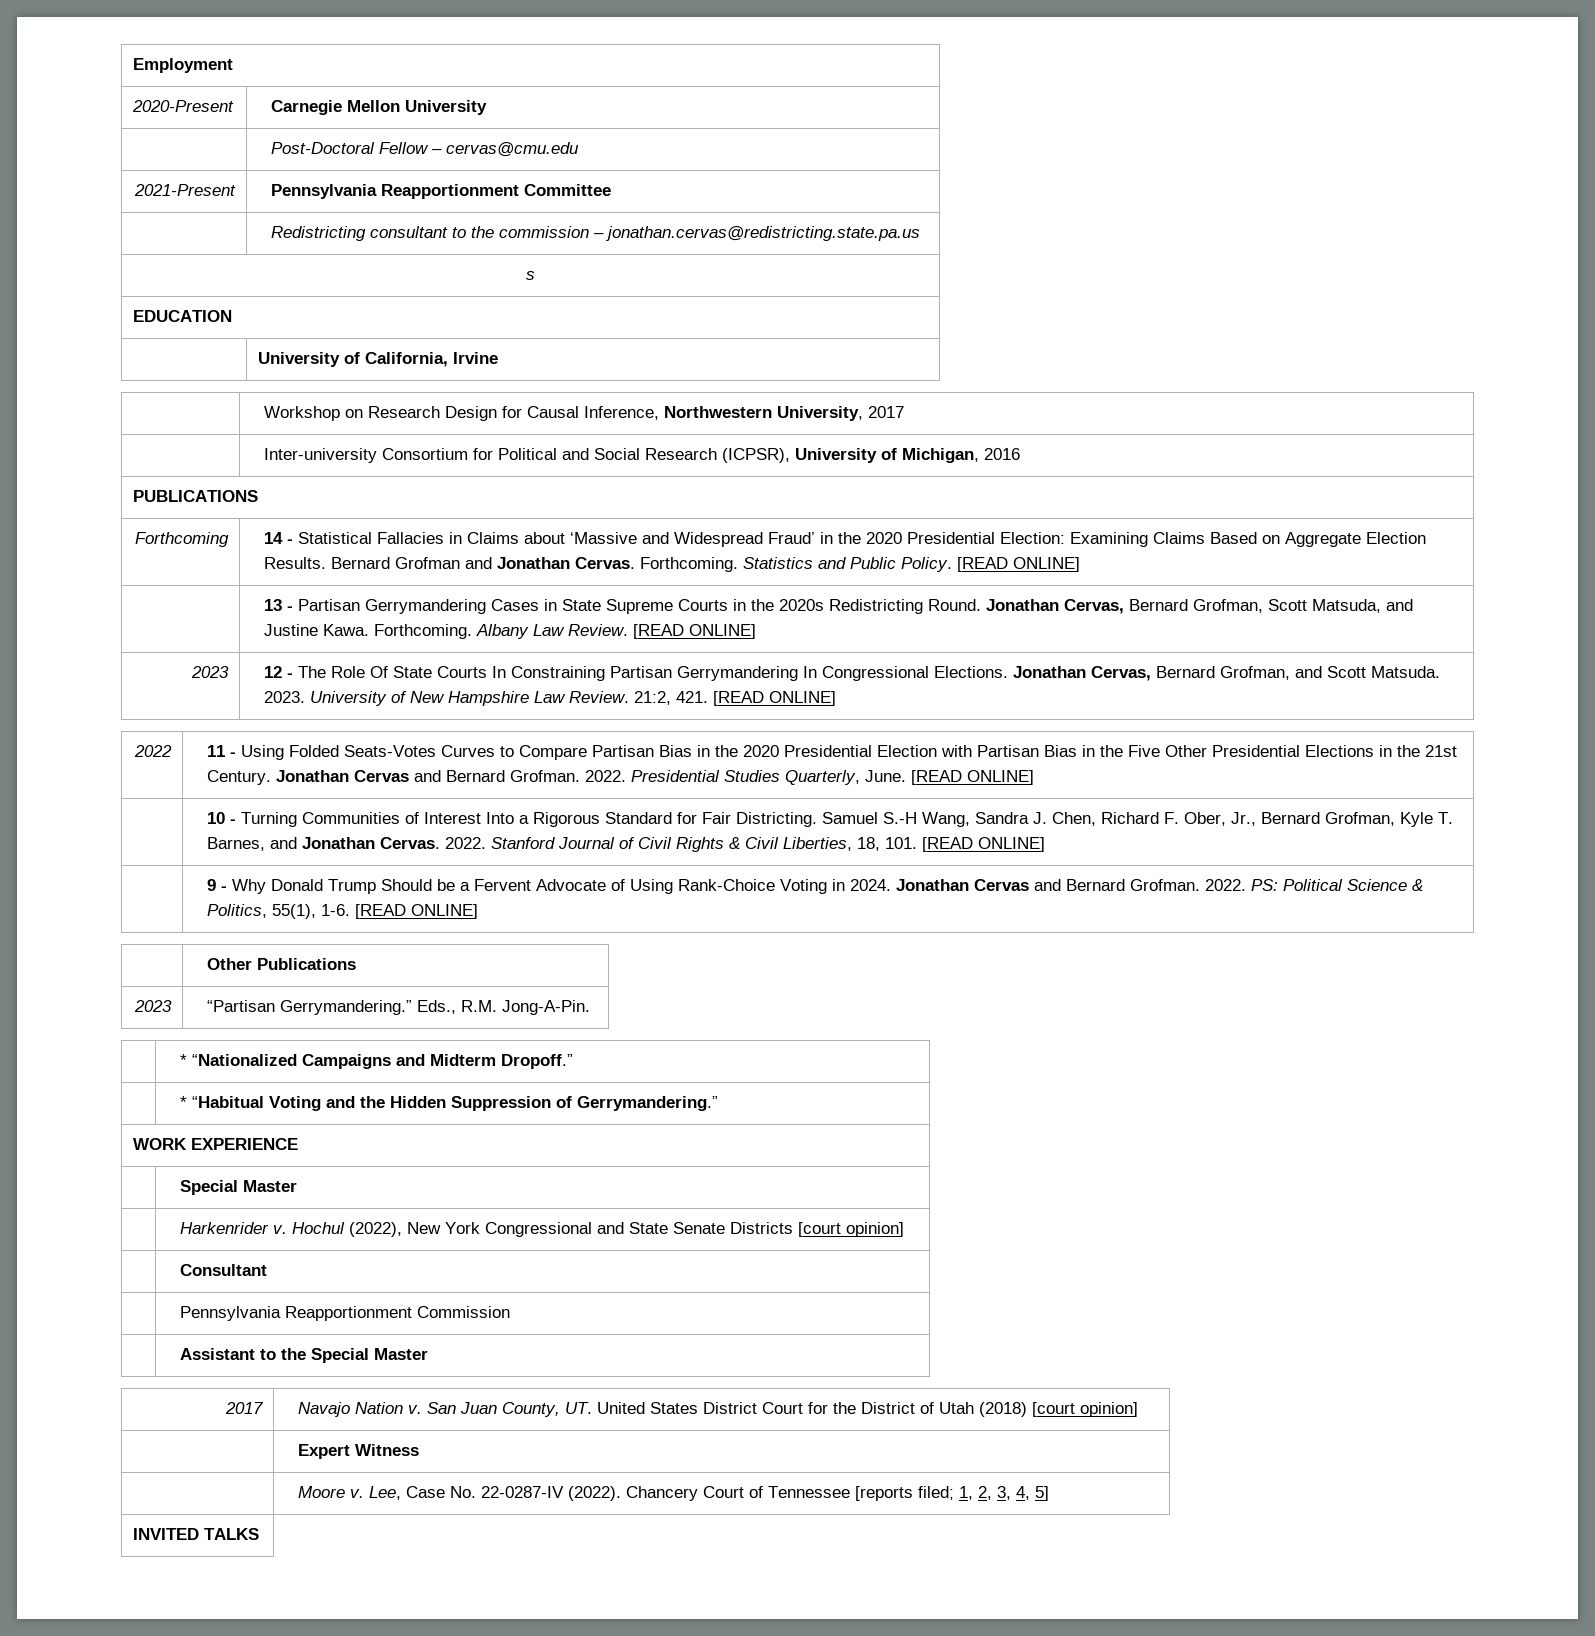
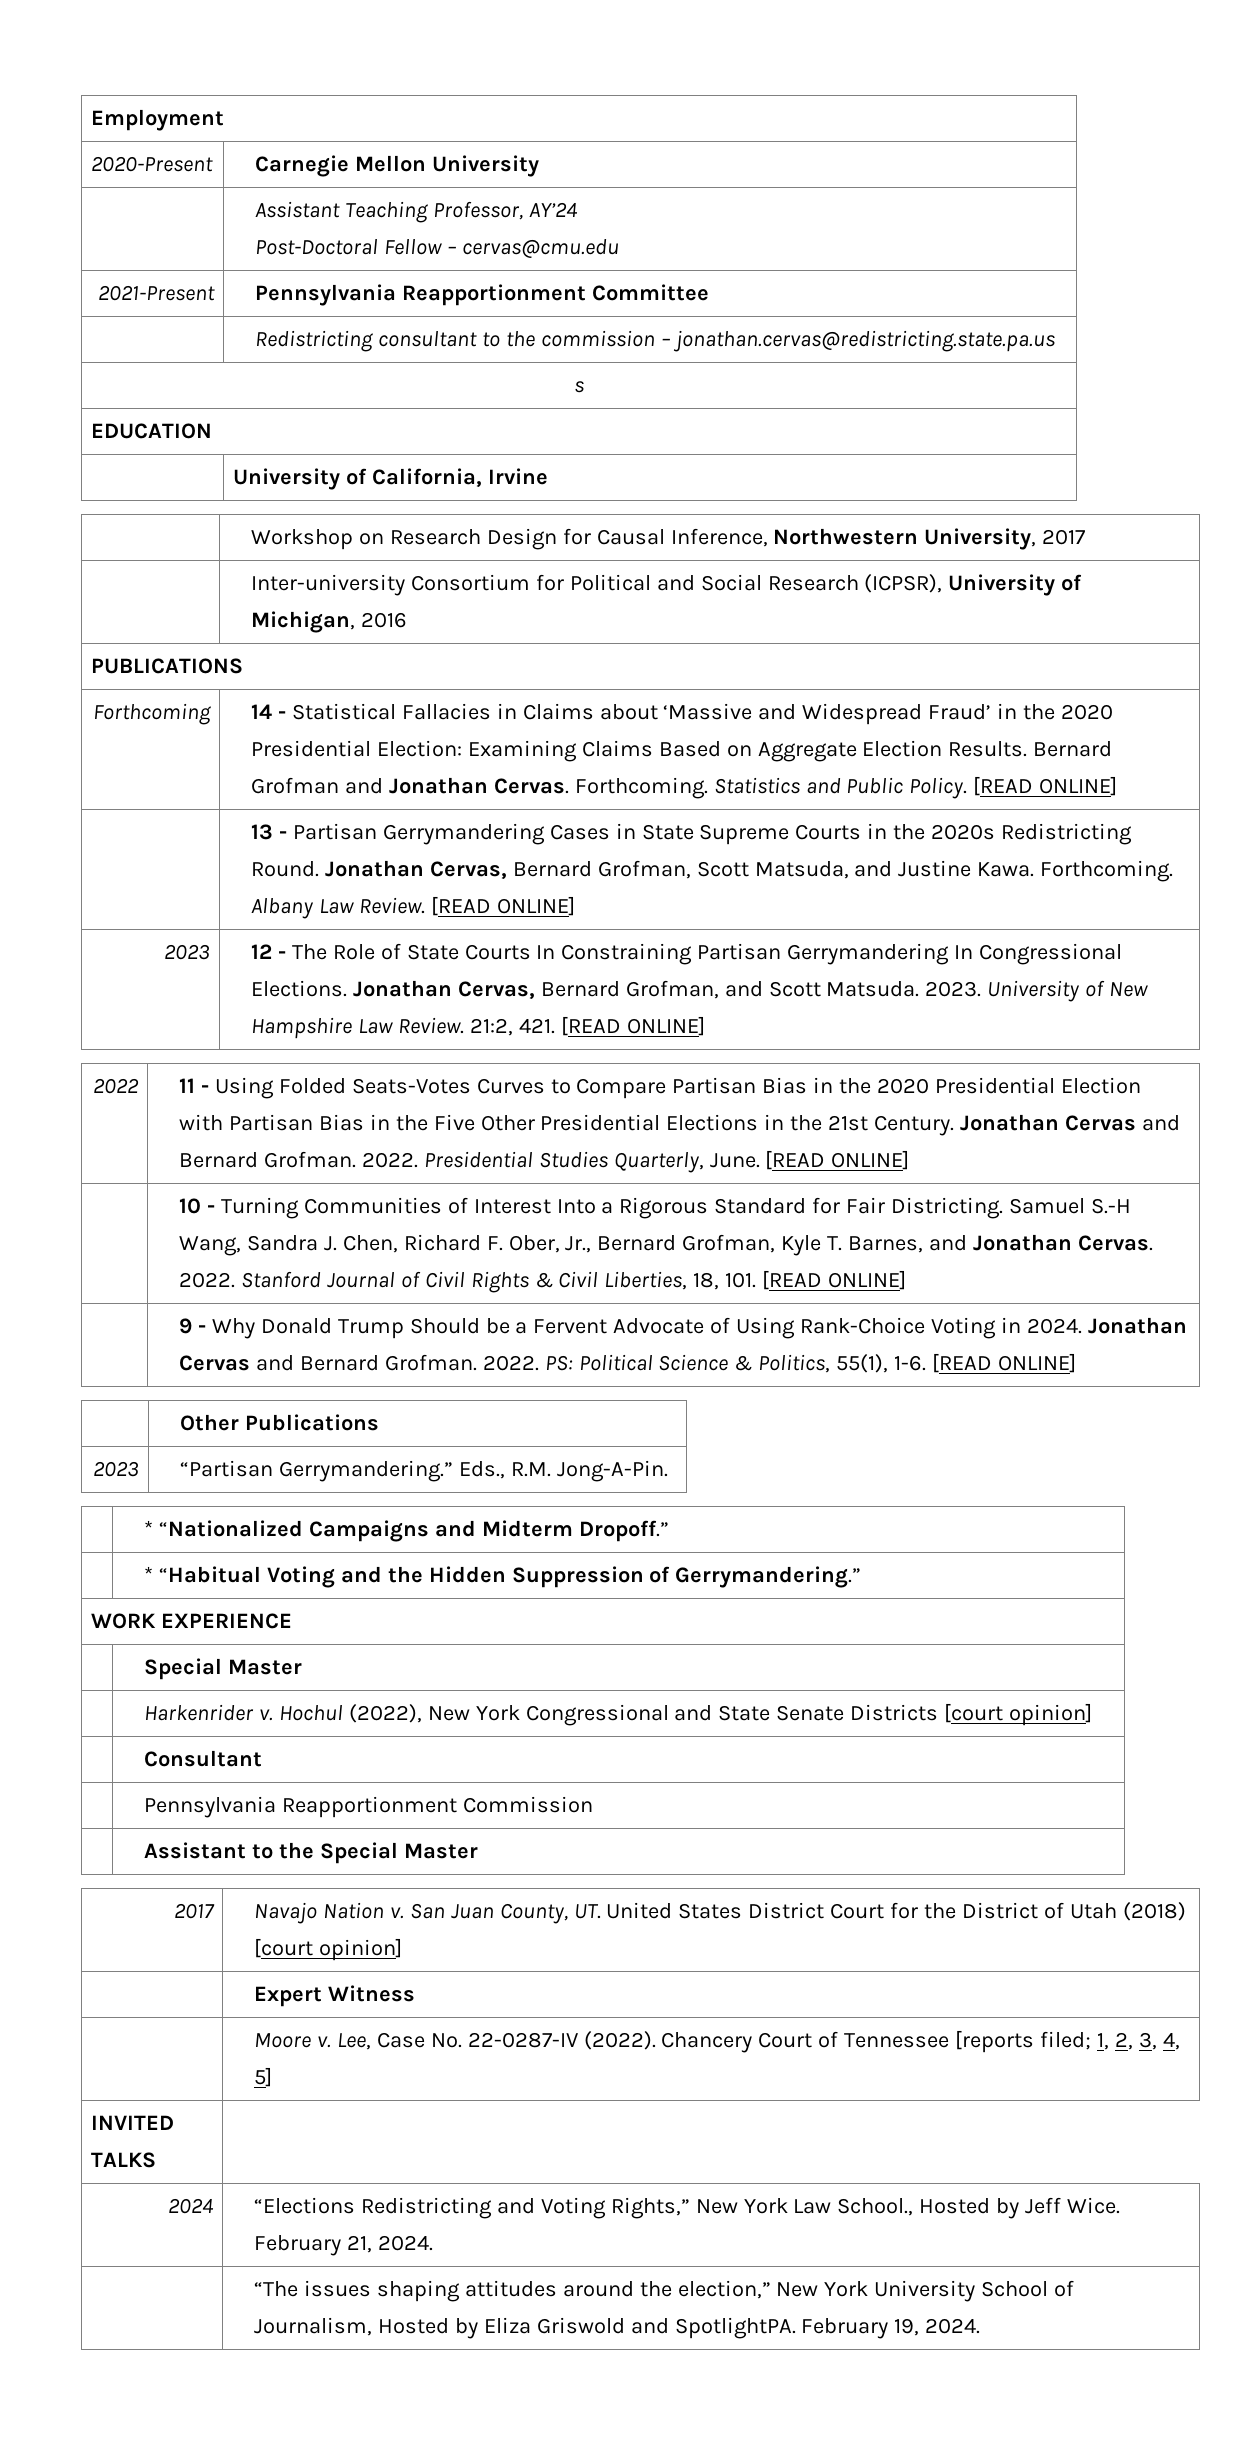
- | Post-Doctoral Fellow – cervas@cmu.edu
+ | Assistant Teaching Professor, AY’24
+ Post-Doctoral Fellow – cervas@cmu.edu
- 2023 | 12 - The Role Of State Courts In Constraining Partisan Gerrymandering In Congressional Elections. Jonathan Cervas, Bernard Grofman, and Scott Matsuda. 2023. University of New Hampshire Law Review. 21:2, 421. [READ ONLINE]
+ 2023 | 12 - The Role of State Courts In Constraining Partisan Gerrymandering In Congressional Elections. Jonathan Cervas, Bernard Grofman, and Scott Matsuda. 2023. University of New Hampshire Law Review. 21:2, 421. [READ ONLINE]
+ 2024 | “Elections Redistricting and Voting Rights,” New York Law School., Hosted by Jeff Wice. February 21, 2024.
+ | “The issues shaping attitudes around the election,” New York University School of Journalism, Hosted by Eliza Griswold and SpotlightPA. February 19, 2024.

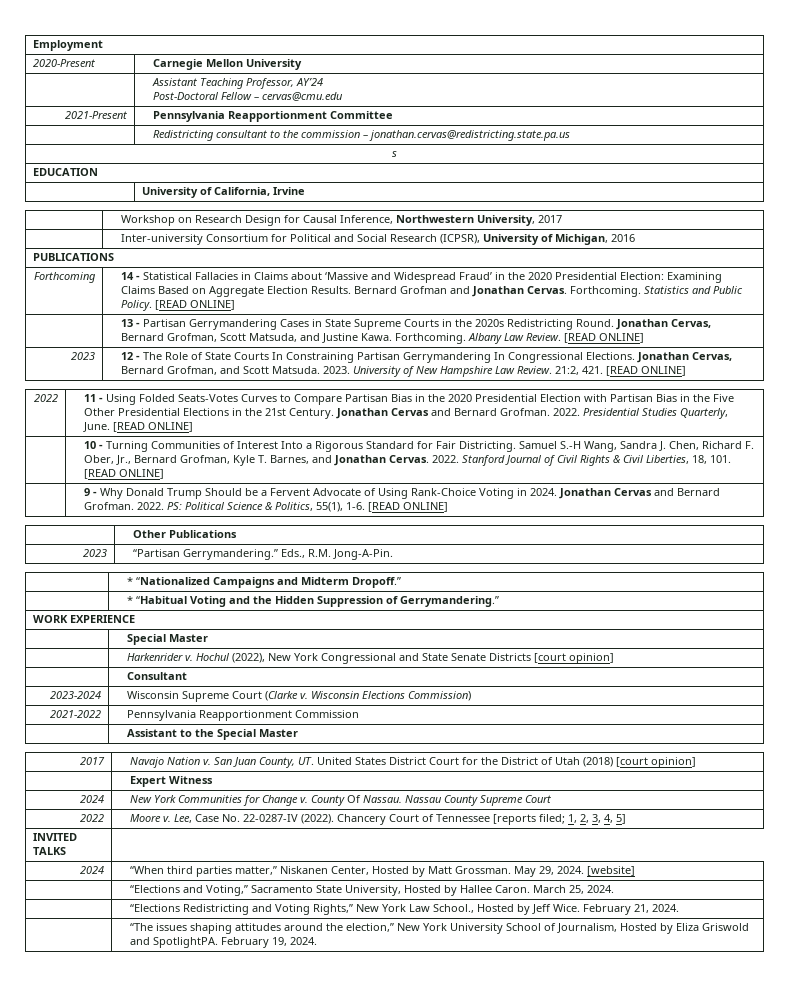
- | Pennsylvania Reapportionment Commission
+ 2023-2024 | Wisconsin Supreme Court (Clarke v. Wisconsin Elections Commission)
+ 2021-2022 | Pennsylvania Reapportionment Commission
- | Moore v. Lee, Case No. 22-0287-IV (2022). Chancery Court of Tennessee [reports filed; 1, 2, 3, 4, 5]
+ 2024 | New York Communities for Change v. County Of Nassau. Nassau County Supreme Court
+ 2022 | Moore v. Lee, Case No. 22-0287-IV (2022). Chancery Court of Tennessee [reports filed; 1, 2, 3, 4, 5]
- 2024 | “Elections Redistricting and Voting Rights,” New York Law School., Hosted by Jeff Wice. February 21, 2024.
+ 2024 | “When third parties matter,” Niskanen Center, Hosted by Matt Grossman. May 29, 2024. [website]
+ | “Elections and Voting,” Sacramento State University, Hosted by Hallee Caron. March 25, 2024.
+ | “Elections Redistricting and Voting Rights,” New York Law School., Hosted by Jeff Wice. February 21, 2024.

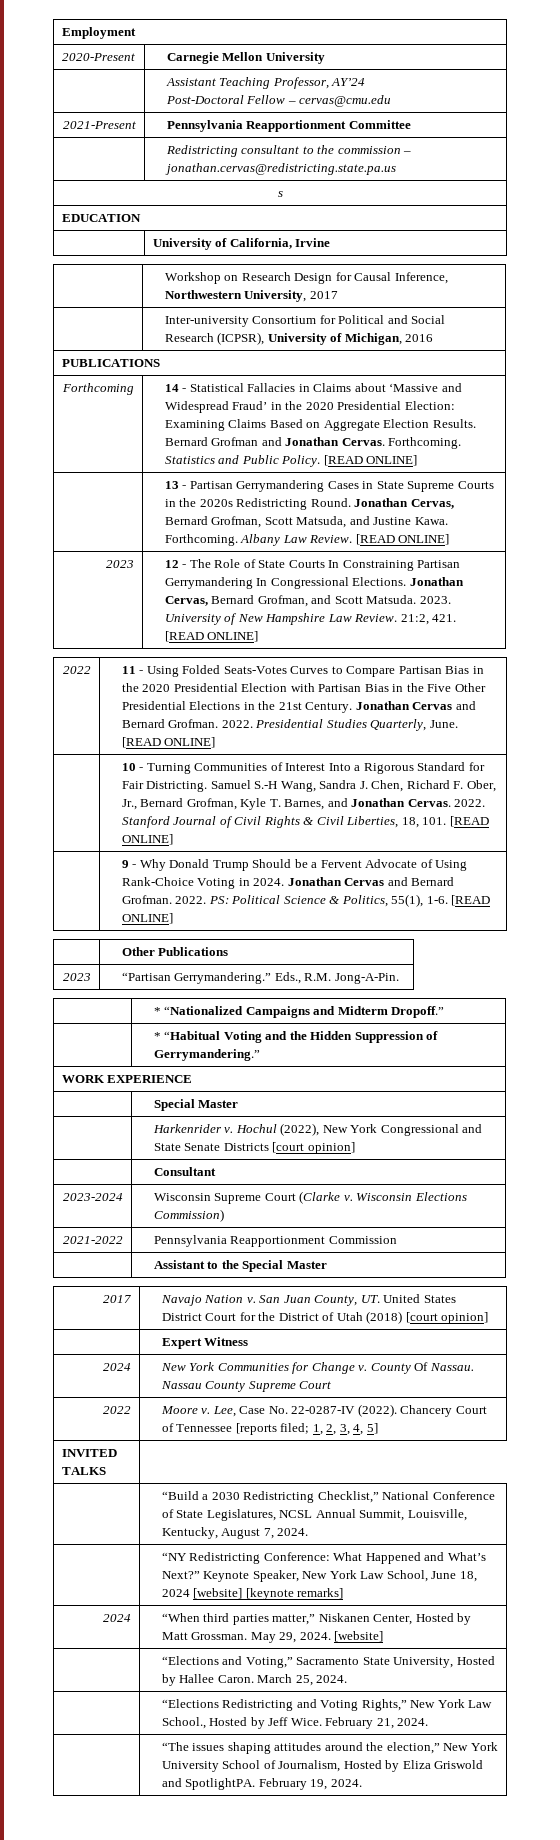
+ | “Build a 2030 Redistricting Checklist,” National Conference of State Legislatures, NCSL Annual Summit, Louisville, Kentucky, August 7, 2024.
+ | “NY Redistricting Conference: What Happened and What’s Next?” Keynote Speaker, New York Law School, June 18, 2024 [website] [keynote remarks]

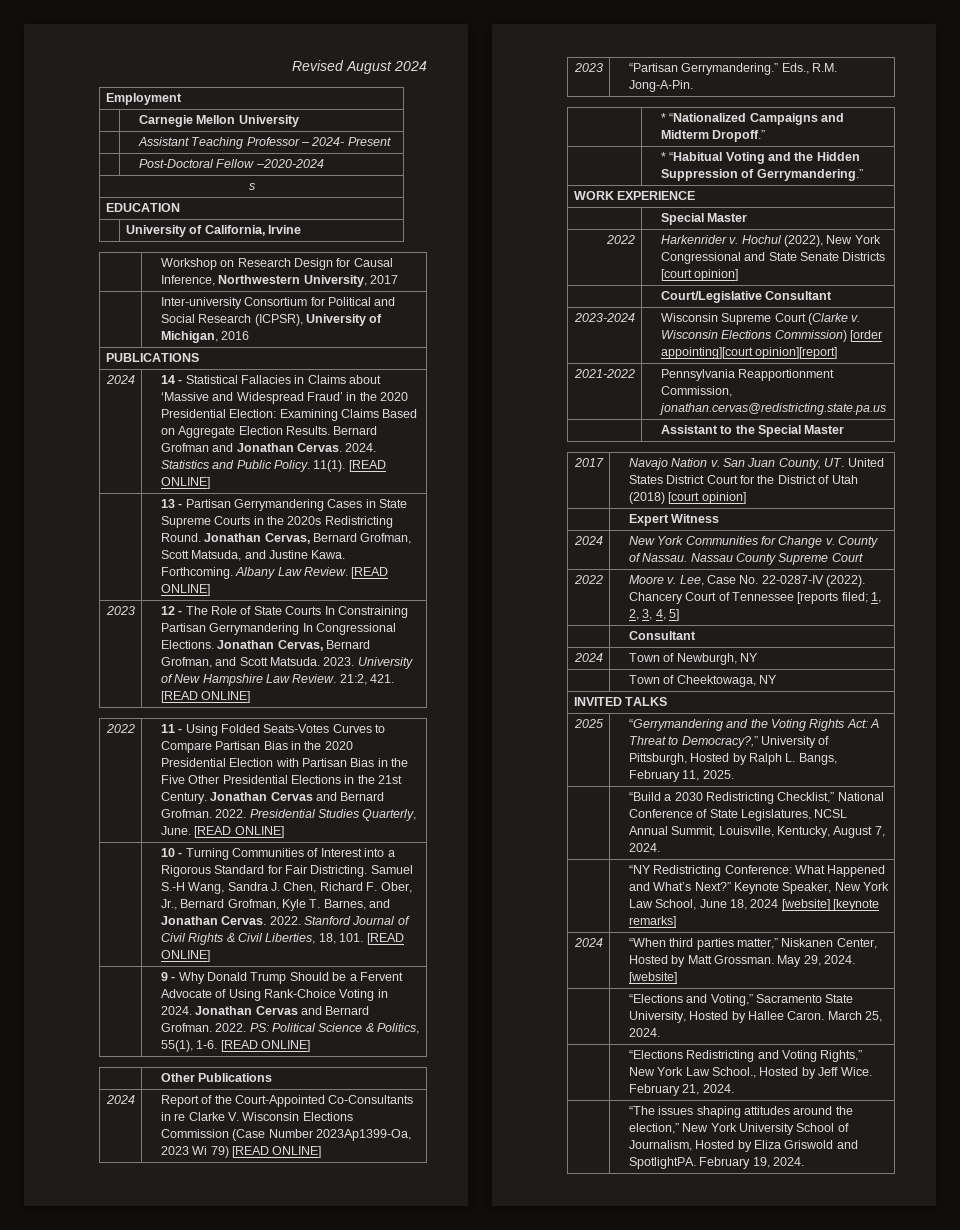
+ Revised August 2024
- 2020-Present | Carnegie Mellon University
+ | Carnegie Mellon University
- | Assistant Teaching Professor, AY’24
- Post-Doctoral Fellow – cervas@cmu.edu
- 2021-Present | Pennsylvania Reapportionment Committee
- | Redistricting consultant to the commission – jonathan.cervas@redistricting.state.pa.us
+ | Assistant Teaching Professor – 2024- Present
+ | Post-Doctoral Fellow –2020-2024
- Forthcoming | 14 - Statistical Fallacies in Claims about ‘Massive and Widespread Fraud’ in the 2020 Presidential Election: Examining Claims Based on Aggregate Election Results. Bernard Grofman and Jonathan Cervas. Forthcoming. Statistics and Public Policy. [READ ONLINE]
+ 2024 | 14 - Statistical Fallacies in Claims about ‘Massive and Widespread Fraud’ in the 2020 Presidential Election: Examining Claims Based on Aggregate Election Results. Bernard Grofman and Jonathan Cervas. 2024. Statistics and Public Policy. 11(1). [READ ONLINE]
- 10 - Turning Communities of Interest Into a Rigorous Standard for Fair Districting.
+ 10 - Turning Communities of Interest into a Rigorous Standard for Fair Districting.
+ 2024 | Report of the Court-Appointed Co-Consultants in re Clarke V. Wisconsin Elections Commission (Case Number 2023Ap1399-Oa, 2023 Wi 79) [READ ONLINE]
- | Harkenrider v. Hochul (2022), New York Congressional and State Senate Districts [court opinion]
+ 2022 | Harkenrider v. Hochul (2022), New York Congressional and State Senate Districts [court opinion]
- | Consultant
+ | Court/Legislative Consultant
- 2023-2024 | Wisconsin Supreme Court (Clarke v. Wisconsin Elections Commission)
+ 2023-2024 | Wisconsin Supreme Court (Clarke v. Wisconsin Elections Commission) [order appointing][court opinion][report]
- 2021-2022 | Pennsylvania Reapportionment Commission
+ 2021-2022 | Pennsylvania Reapportionment Commission, jonathan.cervas@redistricting.state.pa.us
- 2024 | New York Communities for Change v. County Of Nassau. Nassau County Supreme Court
+ 2024 | New York Communities for Change v. County of Nassau. Nassau County Supreme Court
+ | Consultant
+ 2024 | Town of Newburgh, NY
+ | Town of Cheektowaga, NY
  INVITED TALKS
+ 2025 | “Gerrymandering and the Voting Rights Act: A Threat to Democracy?,” University of Pittsburgh, Hosted by Ralph L. Bangs, February 11, 2025.

